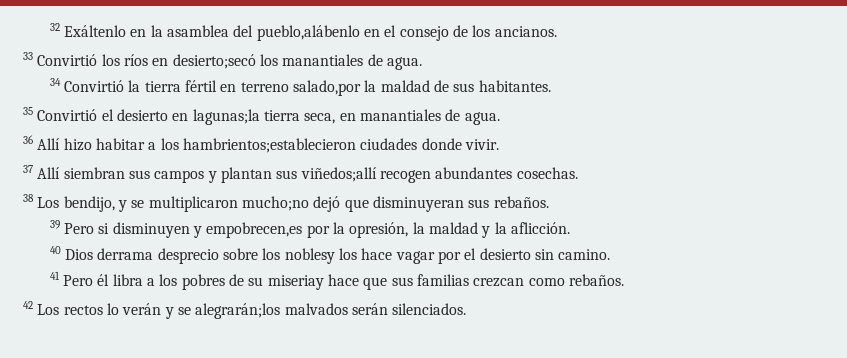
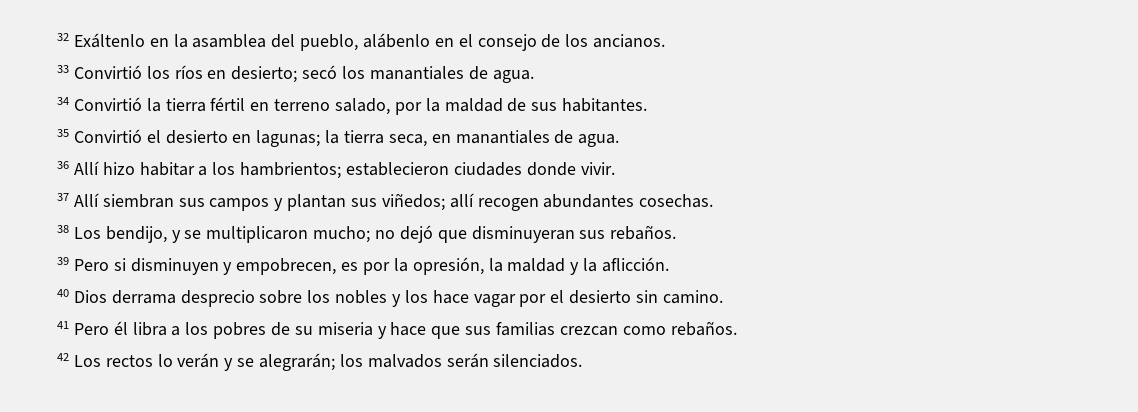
- 32 Exáltenlo en la asamblea del pueblo,alábenlo en el consejo de los ancianos.
+ 32 Exáltenlo en la asamblea del pueblo, alábenlo en el consejo de los ancianos.
- 33 Convirtió los ríos en desierto;secó los manantiales de agua.
+ 33 Convirtió los ríos en desierto; secó los manantiales de agua.
- 34 Convirtió la tierra fértil en terreno salado,por la maldad de sus habitantes.
+ 34 Convirtió la tierra fértil en terreno salado, por la maldad de sus habitantes.
- 35 Convirtió el desierto en lagunas;la tierra seca, en manantiales de agua.
+ 35 Convirtió el desierto en lagunas; la tierra seca, en manantiales de agua.
- 36 Allí hizo habitar a los hambrientos;establecieron ciudades donde vivir.
+ 36 Allí hizo habitar a los hambrientos; establecieron ciudades donde vivir.
- 37 Allí siembran sus campos y plantan sus viñedos;allí recogen abundantes cosechas.
+ 37 Allí siembran sus campos y plantan sus viñedos; allí recogen abundantes cosechas.
- 38 Los bendijo, y se multiplicaron mucho;no dejó que disminuyeran sus rebaños.
+ 38 Los bendijo, y se multiplicaron mucho; no dejó que disminuyeran sus rebaños.
- 39 Pero si disminuyen y empobrecen,es por la opresión, la maldad y la aflicción.
+ 39 Pero si disminuyen y empobrecen, es por la opresión, la maldad y la aflicción.
- 40 Dios derrama desprecio sobre los noblesy los hace vagar por el desierto sin camino.
+ 40 Dios derrama desprecio sobre los nobles y los hace vagar por el desierto sin camino.
- 41 Pero él libra a los pobres de su miseriay hace que sus familias crezcan como rebaños.
+ 41 Pero él libra a los pobres de su miseria y hace que sus familias crezcan como rebaños.
- 42 Los rectos lo verán y se alegrarán;los malvados serán silenciados.
+ 42 Los rectos lo verán y se alegrarán; los malvados serán silenciados.

